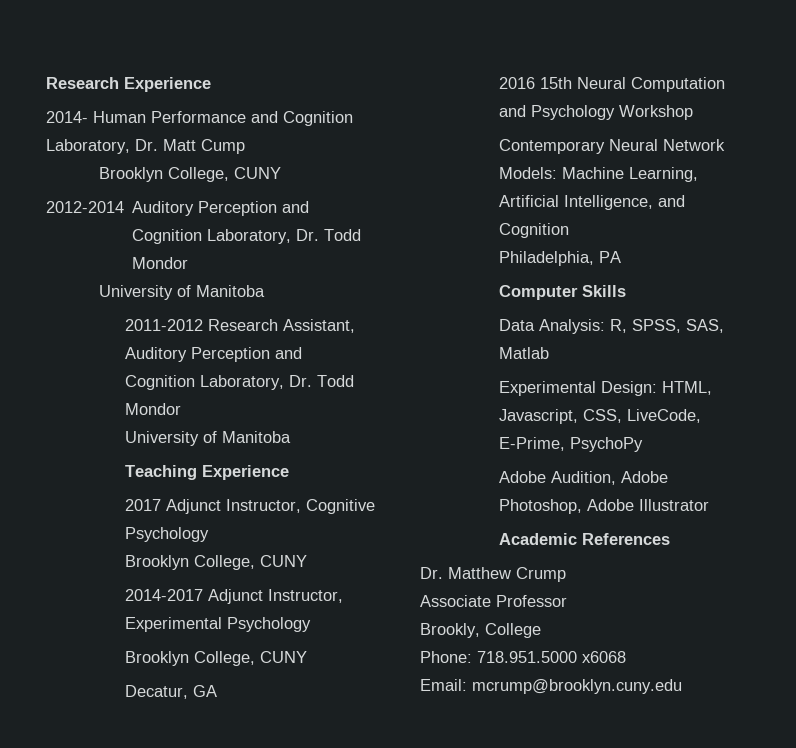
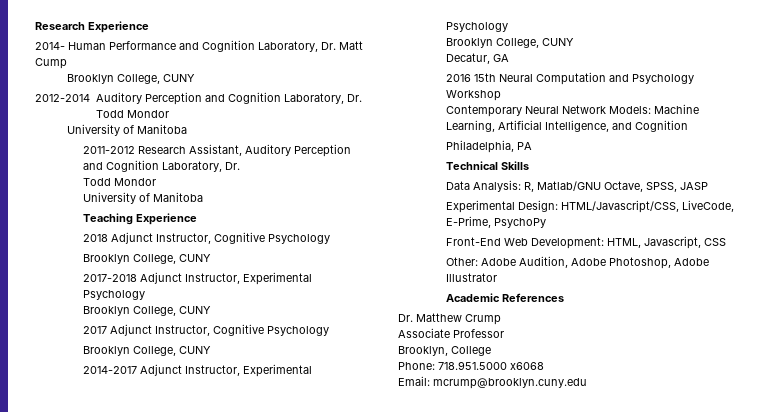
- 2011-2012 Research Assistant, Auditory Perception and Cognition Laboratory, Dr. Todd Mondor
+ 2011-2012 Research Assistant, Auditory Perception and Cognition Laboratory, Dr.
+ Todd Mondor
+ 2018 Adjunct Instructor, Cognitive Psychology
+ Brooklyn College, CUNY
+ 2017-2018 Adjunct Instructor, Experimental Psychology
+ Brooklyn College, CUNY
- Computer Skills
+ Technical Skills
- Data Analysis: R, SPSS, SAS, Matlab
+ Data Analysis: R, Matlab/GNU Octave, SPSS, JASP
- Experimental Design: HTML, Javascript, CSS, LiveCode, E-Prime, PsychoPy
+ Experimental Design: HTML/Javascript/CSS, LiveCode, E-Prime, PsychoPy
- Adobe Audition, Adobe Photoshop, Adobe Illustrator
+ Front-End Web Development: HTML, Javascript, CSS
+ Other: Adobe Audition, Adobe Photoshop, Adobe Illustrator
- Brookly, College
+ Brooklyn, College

